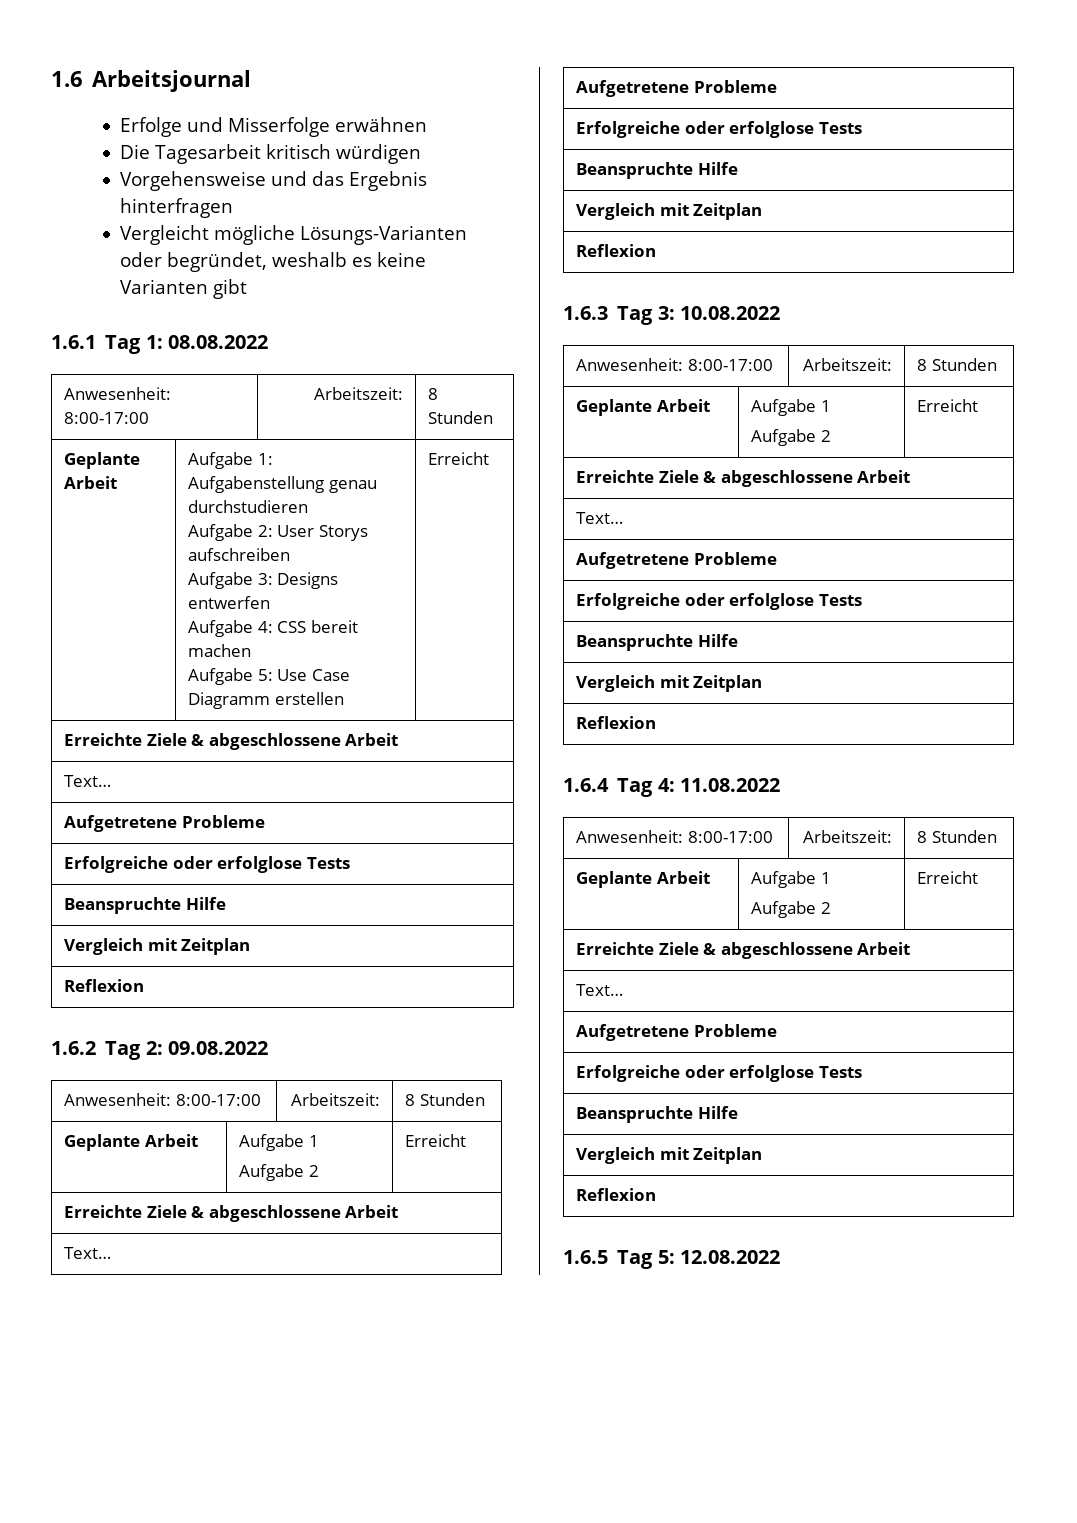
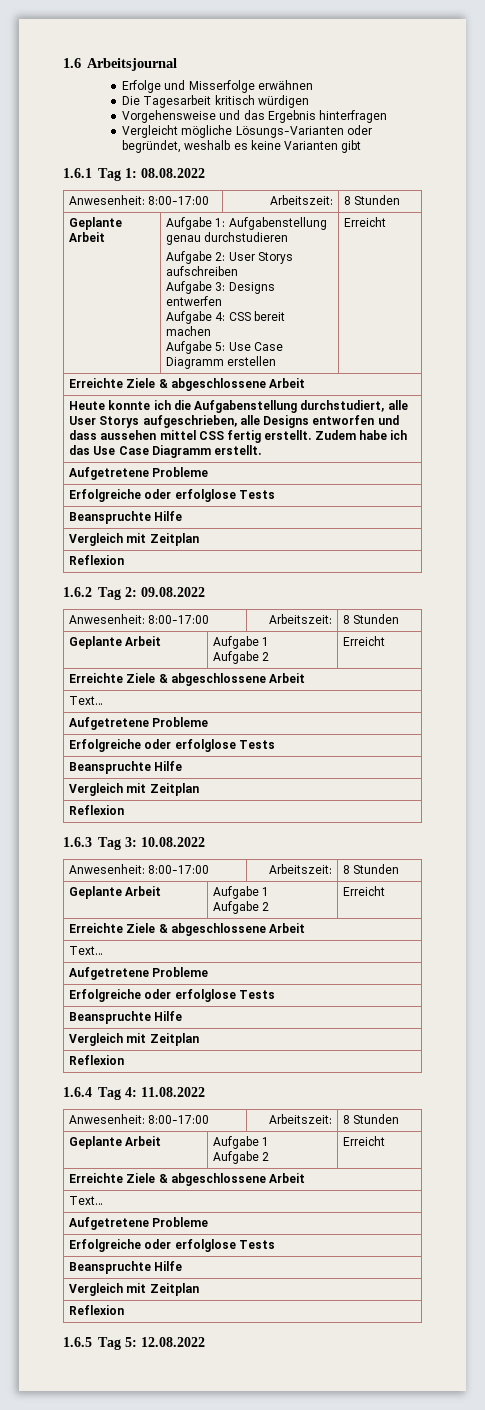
  Geplante Arbeit | Aufgabe 1: Aufgabenstellung genau durchstudieren
  Aufgabe 2: User Storys aufschreiben
  Aufgabe 3: Designs entwerfen
  Aufgabe 4: CSS bereit machen
  Aufgabe 5: Use Case Diagramm erstellen | Erreicht
  Erreichte Ziele & abgeschlossene Arbeit
- Text…
+ Heute konnte ich die Aufgabenstellung durchstudiert, alle User Storys aufgeschrieben, alle Designs entworfen und dass aussehen mittel CSS fertig erstellt. Zudem habe ich das Use Case Diagramm erstellt.

